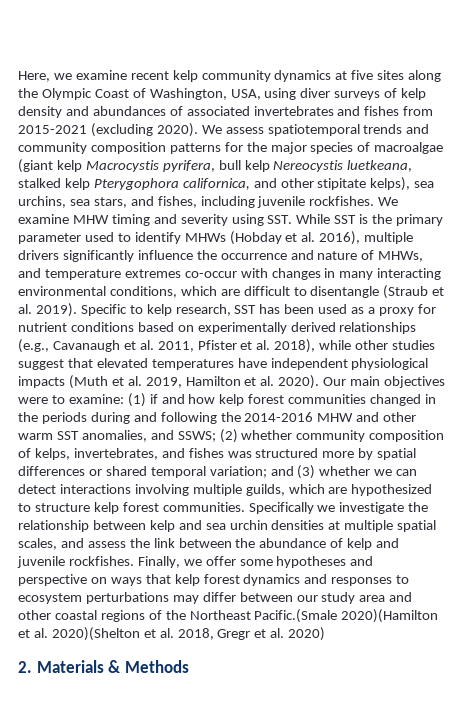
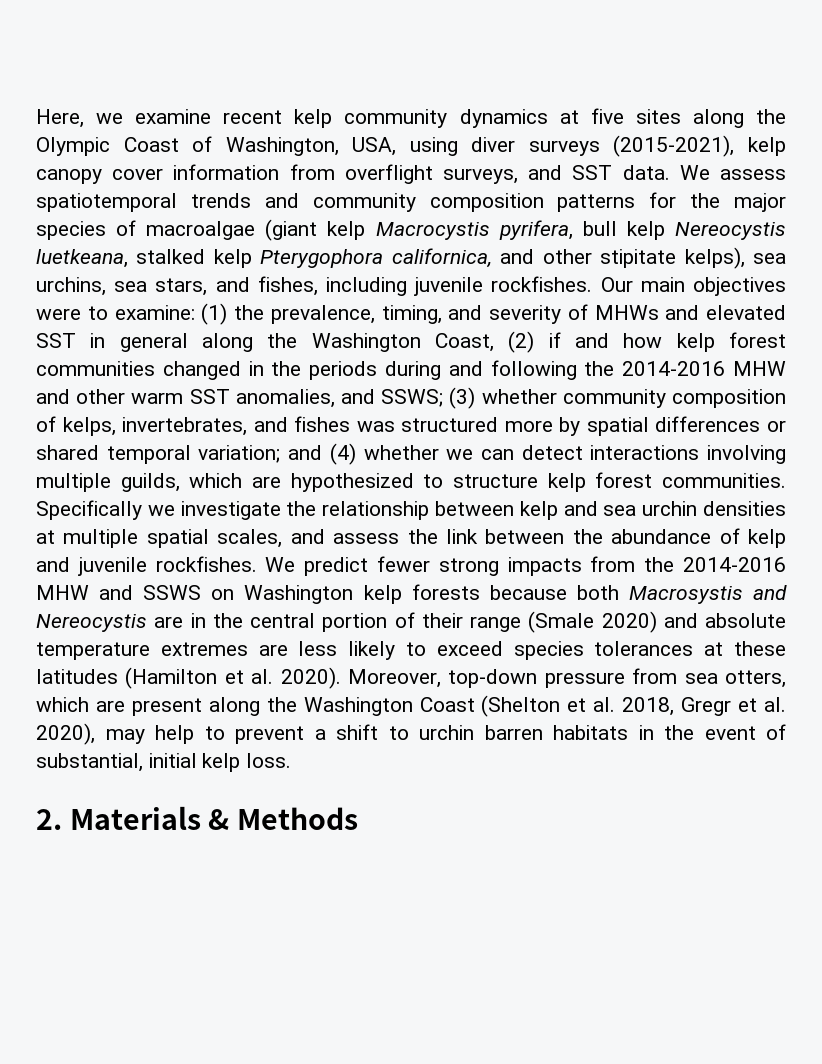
- Here, we examine recent kelp community dynamics at five sites along the Olympic Coast of Washington, USA, using diver surveys of kelp density and abundances of associated invertebrates and fishes from 2015-2021 (excluding 2020).
+ Here, we examine recent kelp community dynamics at five sites along the Olympic Coast of Washington, USA, using diver surveys (2015-2021), kelp canopy cover information from overflight surveys, and SST data.
- We examine MHW timing and severity using SST. While SST is the primary parameter used to identify MHWs (Hobday et al. 2016), multiple drivers significantly influence the occurrence and nature of MHWs, and temperature extremes co-occur with changes in many interacting environmental conditions, which are difficult to disentangle (Straub et al. 2019). Specific to kelp research, SST has been used as a proxy for nutrient conditions based on experimentally derived relationships (e.g., Cavanaugh et al. 2011, Pfister et al. 2018), while other studies suggest that elevated temperatures have independent physiological impacts (Muth et al. 2019, Hamilton et al. 2020).
- (1) if and how kelp forest communities changed in the periods during and following the 2014-2016 MHW and other warm SST anomalies, and SSWS;
+ (1) the prevalence, timing, and severity of MHWs and elevated SST in general along the Washington Coast, (2) if and how kelp forest communities changed in the periods during and following the 2014-2016 MHW and other warm SST anomalies, and SSWS;
- (2) whether community composition of kelps, invertebrates, and fishes was structured more by spatial differences or shared temporal variation;
+ (3) whether community composition of kelps, invertebrates, and fishes was structured more by spatial differences or shared temporal variation;
- and (3) whether we can detect interactions involving multiple guilds, which are hypothesized to structure kelp forest communities.
+ and (4) whether we can detect interactions involving multiple guilds, which are hypothesized to structure kelp forest communities.
- Finally, we offer some hypotheses and perspective on ways that kelp forest dynamics and responses to ecosystem perturbations may differ between our study area and other coastal regions of the Northeast Pacific.(Smale 2020)(Hamilton et al. 2020)(Shelton et al. 2018, Gregr et al. 2020)
+ We predict fewer strong impacts from the 2014-2016 MHW and SSWS on Washington kelp forests because both Macrosystis and Nereocystis are in the central portion of their range (Smale 2020) and absolute temperature extremes are less likely to exceed species tolerances at these latitudes (Hamilton et al. 2020). Moreover, top-down pressure from sea otters, which are present along the Washington Coast (Shelton et al. 2018, Gregr et al. 2020), may help to prevent a shift to urchin barren habitats in the event of substantial, initial kelp loss.

